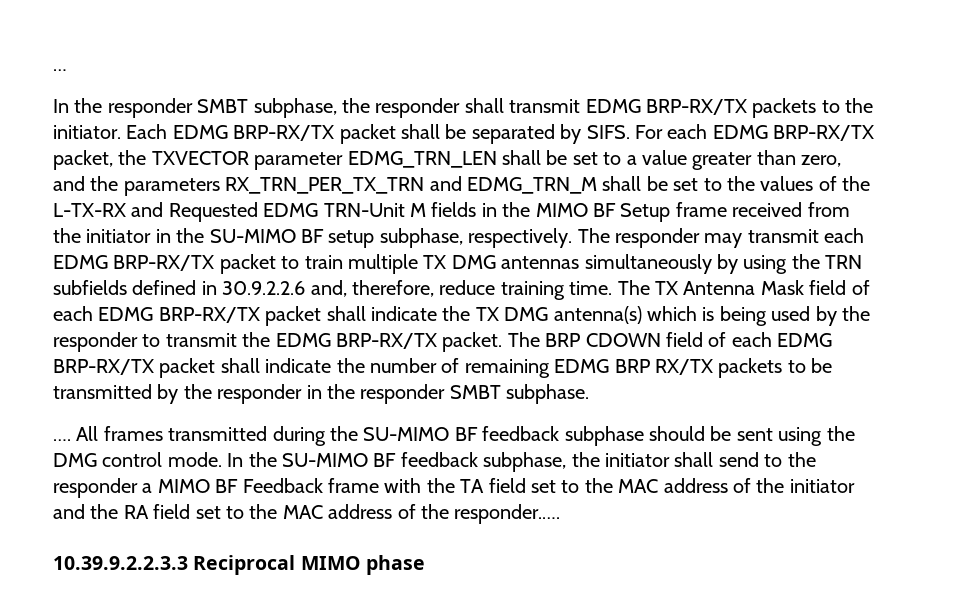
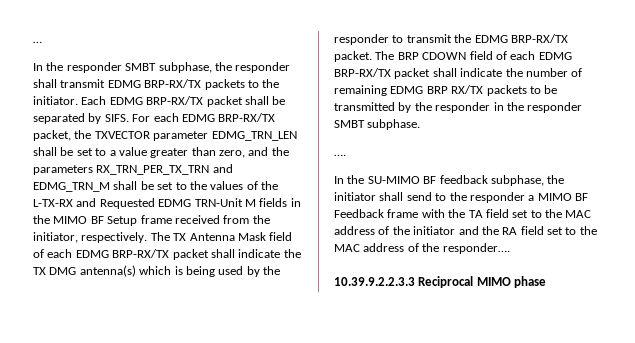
- For each EDMG BRP-RX/TX packet, the TXVECTOR parameter EDMG_TRN_LEN shall be set to a value greater than zero, and the parameters RX_TRN_PER_TX_TRN and EDMG_TRN_M shall be set to the values of the L-TX-RX and Requested EDMG TRN-Unit M fields in the MIMO BF Setup frame received from the initiator in the SU-MIMO BF setup subphase, respectively. The responder may transmit each EDMG BRP-RX/TX packet to train multiple TX DMG antennas simultaneously by using the TRN subfields defined in 30.9.2.2.6 and, therefore, reduce training time.
+ For each EDMG BRP-RX/TX packet, the TXVECTOR parameter EDMG_TRN_LEN shall be set to a value greater than zero, and the parameters RX_TRN_PER_TX_TRN and EDMG_TRN_M shall be set to the values of the L-TX-RX and Requested EDMG TRN-Unit M fields in the MIMO BF Setup frame received from the initiator, respectively.
- …. All frames transmitted during the SU-MIMO BF feedback subphase should be sent using the DMG control mode. In the SU-MIMO BF feedback subphase, the initiator shall send to the responder a MIMO BF Feedback frame with the TA field set to the MAC address of the initiator and the RA field set to the MAC address of the responder.….
+ ….
+ In the SU-MIMO BF feedback subphase, the initiator shall send to the responder a MIMO BF Feedback frame with the TA field set to the MAC address of the initiator and the RA field set to the MAC address of the responder….

